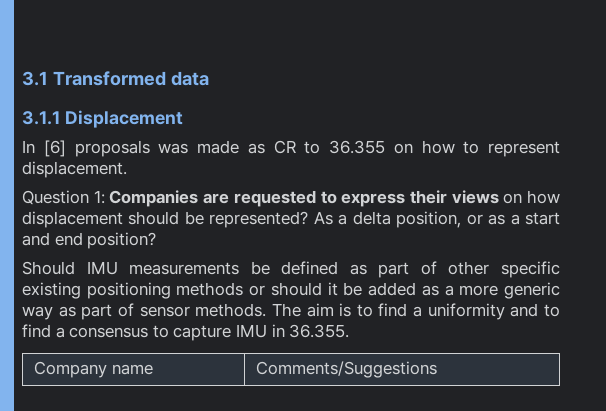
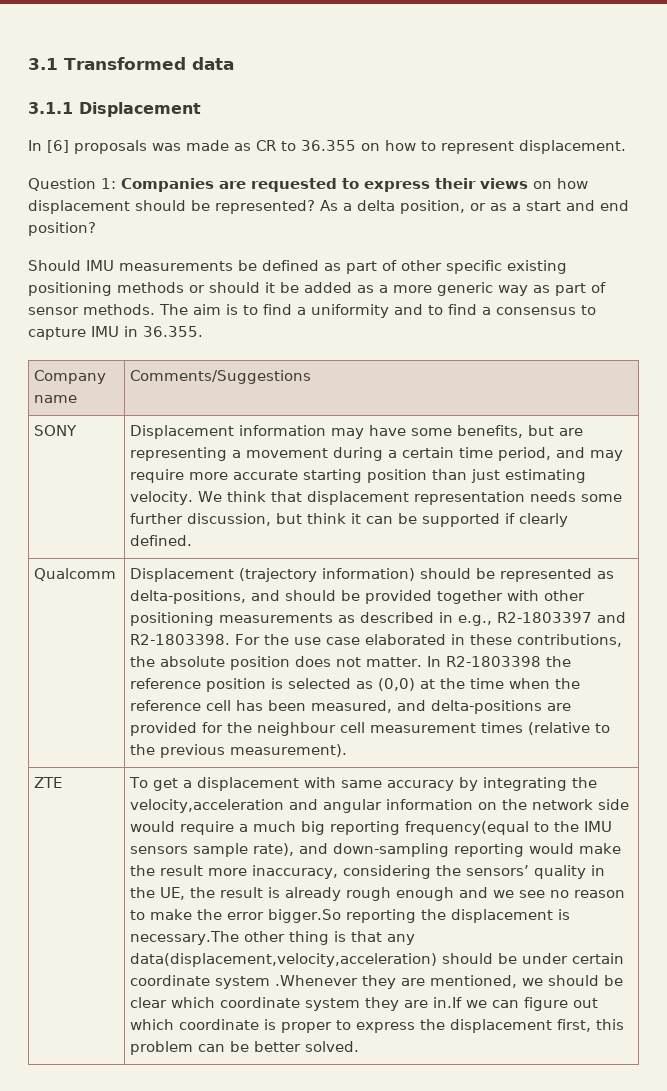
+ SONY | Displacement information may have some benefits, but are representing a movement during a certain time period, and may require more accurate starting position than just estimating velocity. We think that displacement representation needs some further discussion, but think it can be supported if clearly defined.
+ Qualcomm | Displacement (trajectory information) should be represented as delta-positions, and should be provided together with other positioning measurements as described in e.g., R2-1803397 and R2-1803398. For the use case elaborated in these contributions, the absolute position does not matter. In R2-1803398 the reference position is selected as (0,0) at the time when the reference cell has been measured, and delta-positions are provided for the neighbour cell measurement times (relative to the previous measurement).
+ ZTE | To get a displacement with same accuracy by integrating the velocity,acceleration and angular information on the network side would require a much big reporting frequency(equal to the IMU sensors sample rate), and down-sampling reporting would make the result more inaccuracy, considering the sensors’ quality in the UE, the result is already rough enough and we see no reason to make the error bigger.So reporting the displacement is necessary.The other thing is that any data(displacement,velocity,acceleration) should be under certain coordinate system .Whenever they are mentioned, we should be clear which coordinate system they are in.If we can figure out which coordinate is proper to express the displacement first, this problem can be better solved.

